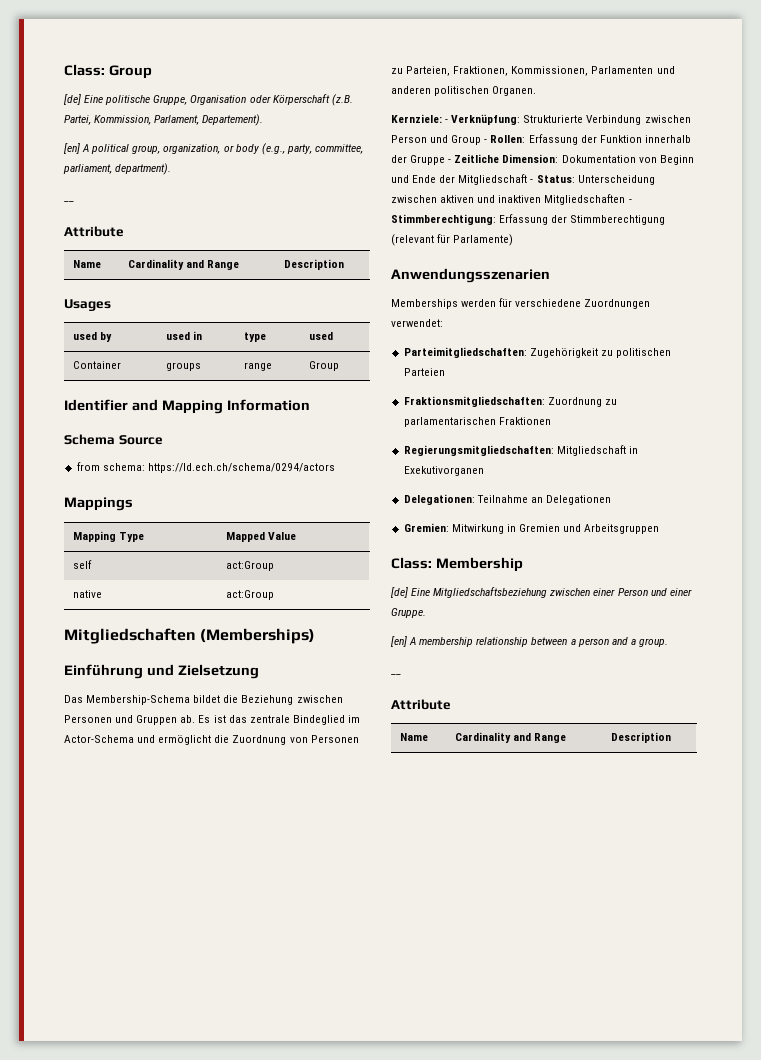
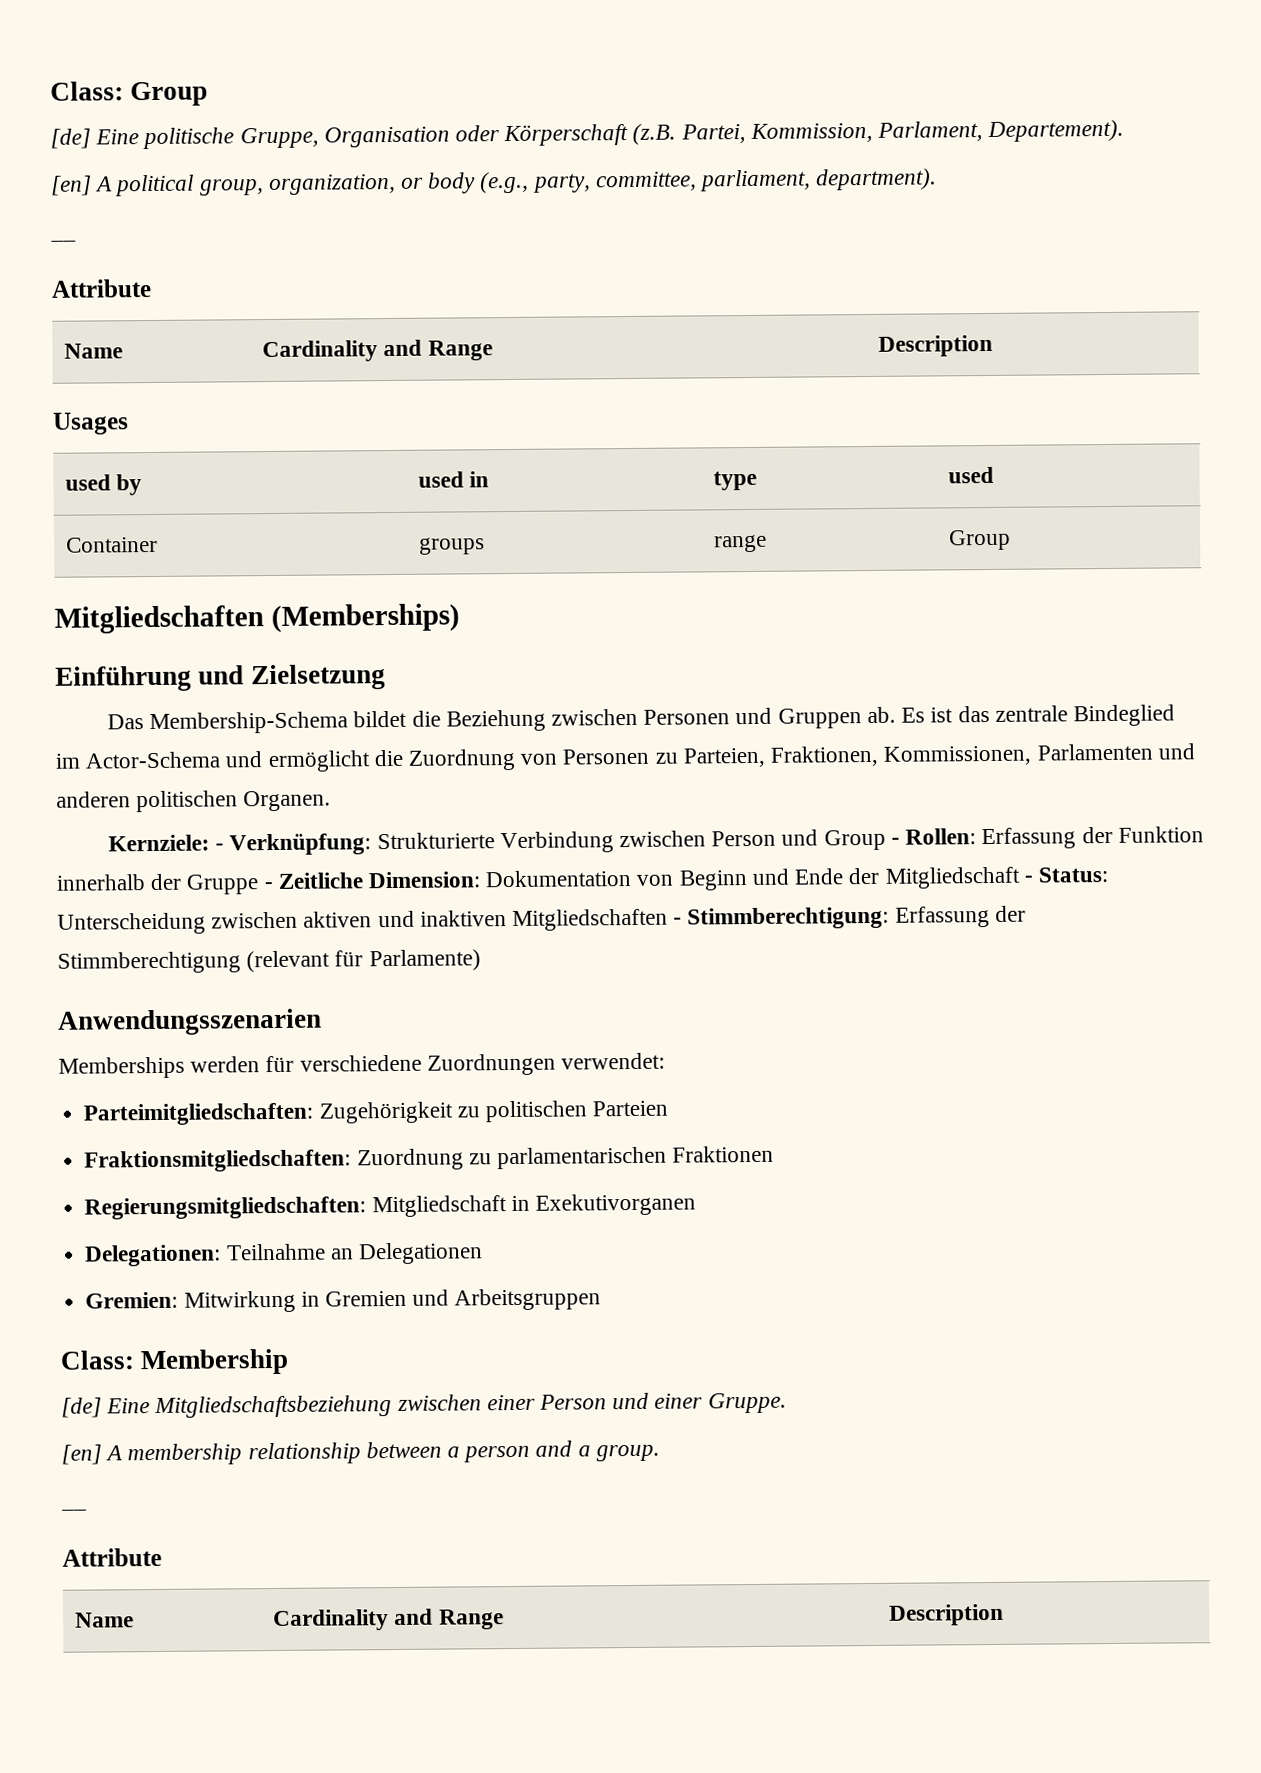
- Identifier and Mapping Information
- Schema Source
- from schema: https://ld.ech.ch/schema/0294/actors
- Mappings
- Mapping Type | Mapped Value
- self | act:Group
- native | act:Group

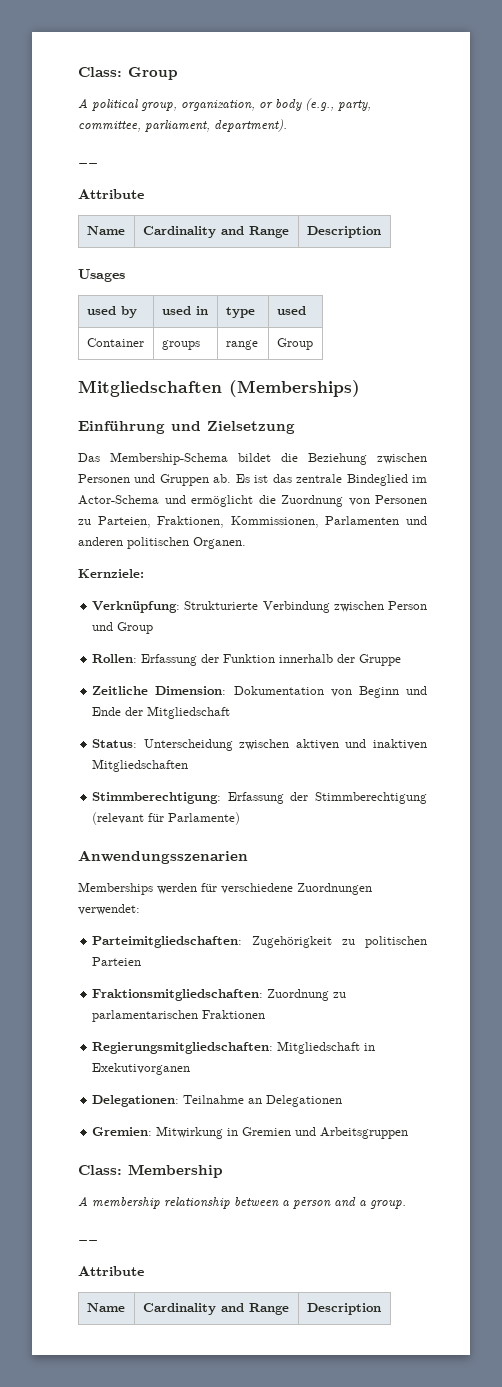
- [de] Eine politische Gruppe, Organisation oder Körperschaft (z.B. Partei, Kommission, Parlament, Departement).
- [en] A political group, organization, or body (e.g., party, committee, parliament, department).
+ A political group, organization, or body (e.g., party, committee, parliament, department).
- Kernziele: - Verknüpfung: Strukturierte Verbindung zwischen Person und Group - Rollen: Erfassung der Funktion innerhalb der Gruppe - Zeitliche Dimension: Dokumentation von Beginn und Ende der Mitgliedschaft - Status: Unterscheidung zwischen aktiven und inaktiven Mitgliedschaften - Stimmberechtigung: Erfassung der Stimmberechtigung (relevant für Parlamente)
+ Kernziele:
+ Verknüpfung: Strukturierte Verbindung zwischen Person und Group
+ Rollen: Erfassung der Funktion innerhalb der Gruppe
+ Zeitliche Dimension: Dokumentation von Beginn und Ende der Mitgliedschaft
+ Status: Unterscheidung zwischen aktiven und inaktiven Mitgliedschaften
+ Stimmberechtigung: Erfassung der Stimmberechtigung (relevant für Parlamente)
- [de] Eine Mitgliedschaftsbeziehung zwischen einer Person und einer Gruppe.
- [en] A membership relationship between a person and a group.
+ A membership relationship between a person and a group.

